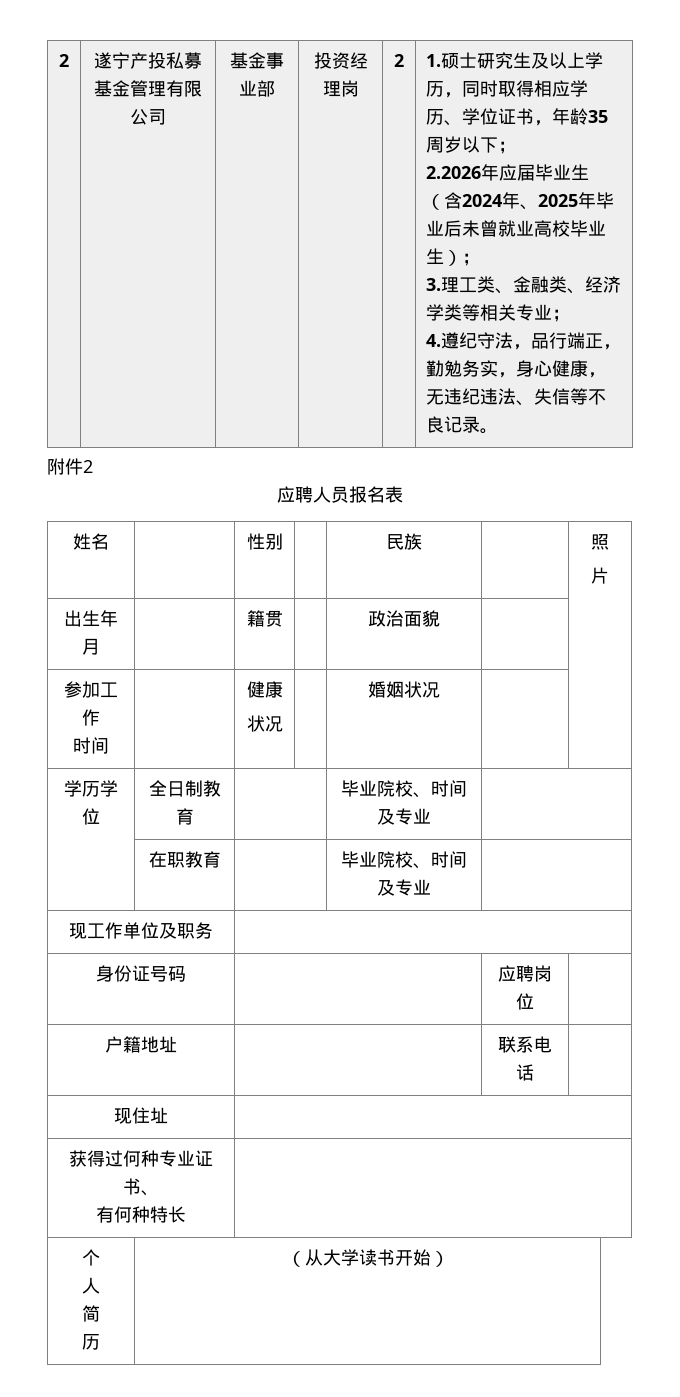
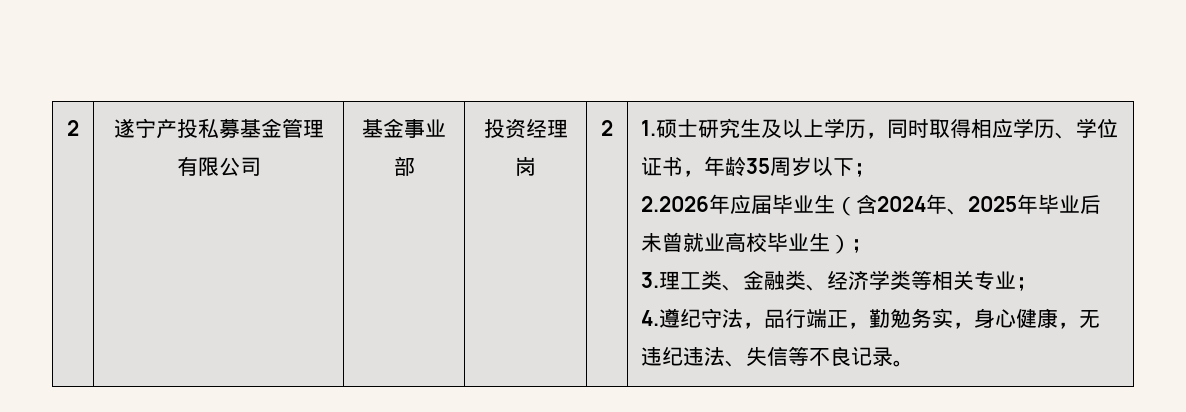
- 附件2
- 应聘人员报名表
- 姓名 | | 性别 | | 民族 | | 照
- 片
- 出生年月 | | 籍贯 | | 政治面貌 | |
- 参加工作
- 时间 | | 健康
- 状况 | | 婚姻状况 | |
- 学历学位 | 全日制教育 | | 毕业院校、时间及专业 |
- | 在职教育 | | 毕业院校、时间及专业 |
- 现工作单位及职务 |
- 身份证号码 | | 应聘岗位 |
- 户籍地址 | | 联系电话 |
- 现住址 |
- 获得过何种专业证书、
- 有何种特长 |
- 个
- 人
- 简
- 历 | （从大学读书开始）

